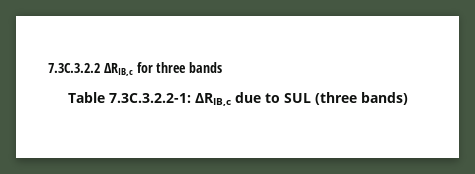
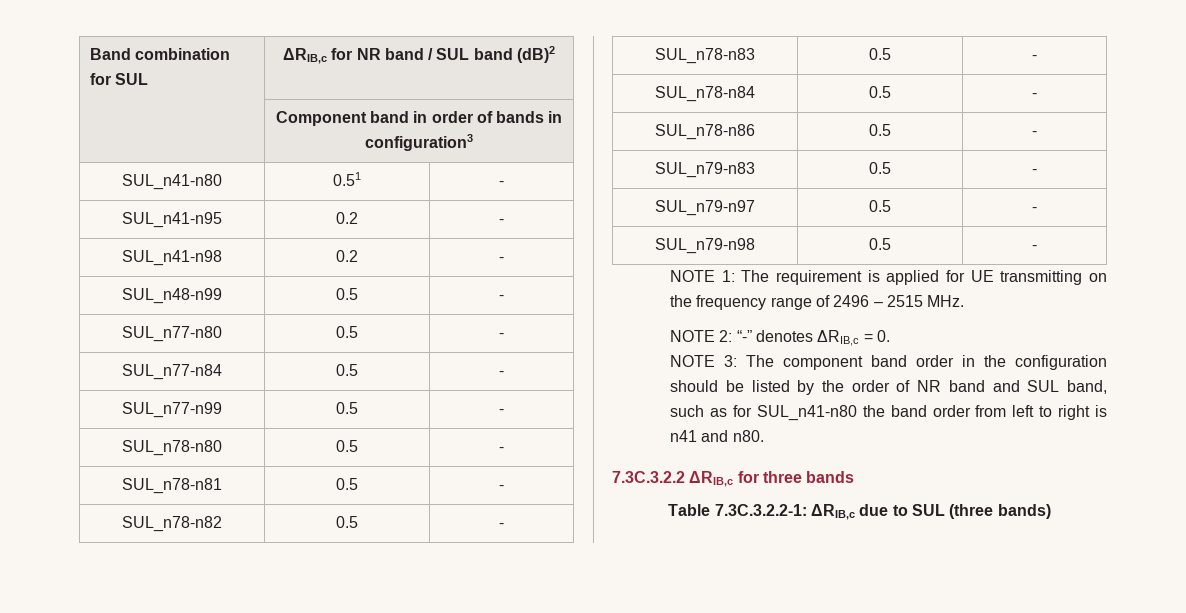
+ Band combination for SUL | ΔRIB,c for NR band / SUL band (dB)2
+ | Component band in order of bands in configuration3
+ SUL_n41-n80 | 0.51 | -
+ SUL_n41-n95 | 0.2 | -
+ SUL_n41-n98 | 0.2 | -
+ SUL_n48-n99 | 0.5 | -
+ SUL_n77-n80 | 0.5 | -
+ SUL_n77-n84 | 0.5 | -
+ SUL_n77-n99 | 0.5 | -
+ SUL_n78-n80 | 0.5 | -
+ SUL_n78-n81 | 0.5 | -
+ SUL_n78-n82 | 0.5 | -
+ SUL_n78-n83 | 0.5 | -
+ SUL_n78-n84 | 0.5 | -
+ SUL_n78-n86 | 0.5 | -
+ SUL_n79-n83 | 0.5 | -
+ SUL_n79-n97 | 0.5 | -
+ SUL_n79-n98 | 0.5 | -
+ NOTE 1: The requirement is applied for UE transmitting on the frequency range of 2496 – 2515 MHz.
+ NOTE 2: “-” denotes ΔRIB,c = 0.
+ NOTE 3: The component band order in the configuration should be listed by the order of NR band and SUL band, such as for SUL_n41-n80 the band order from left to right is n41 and n80.

